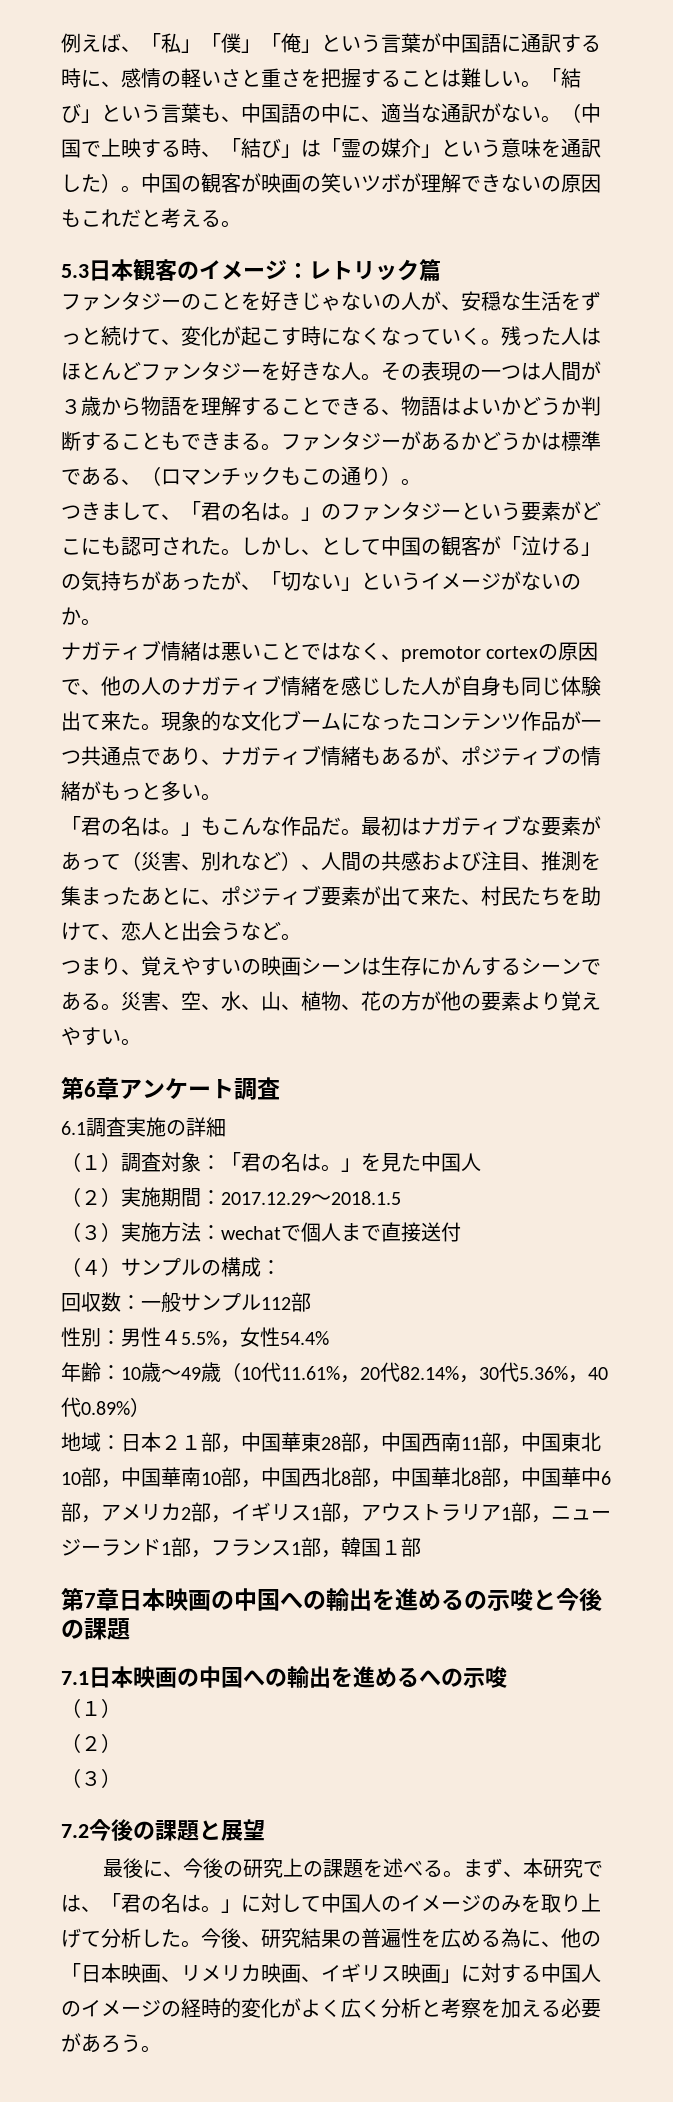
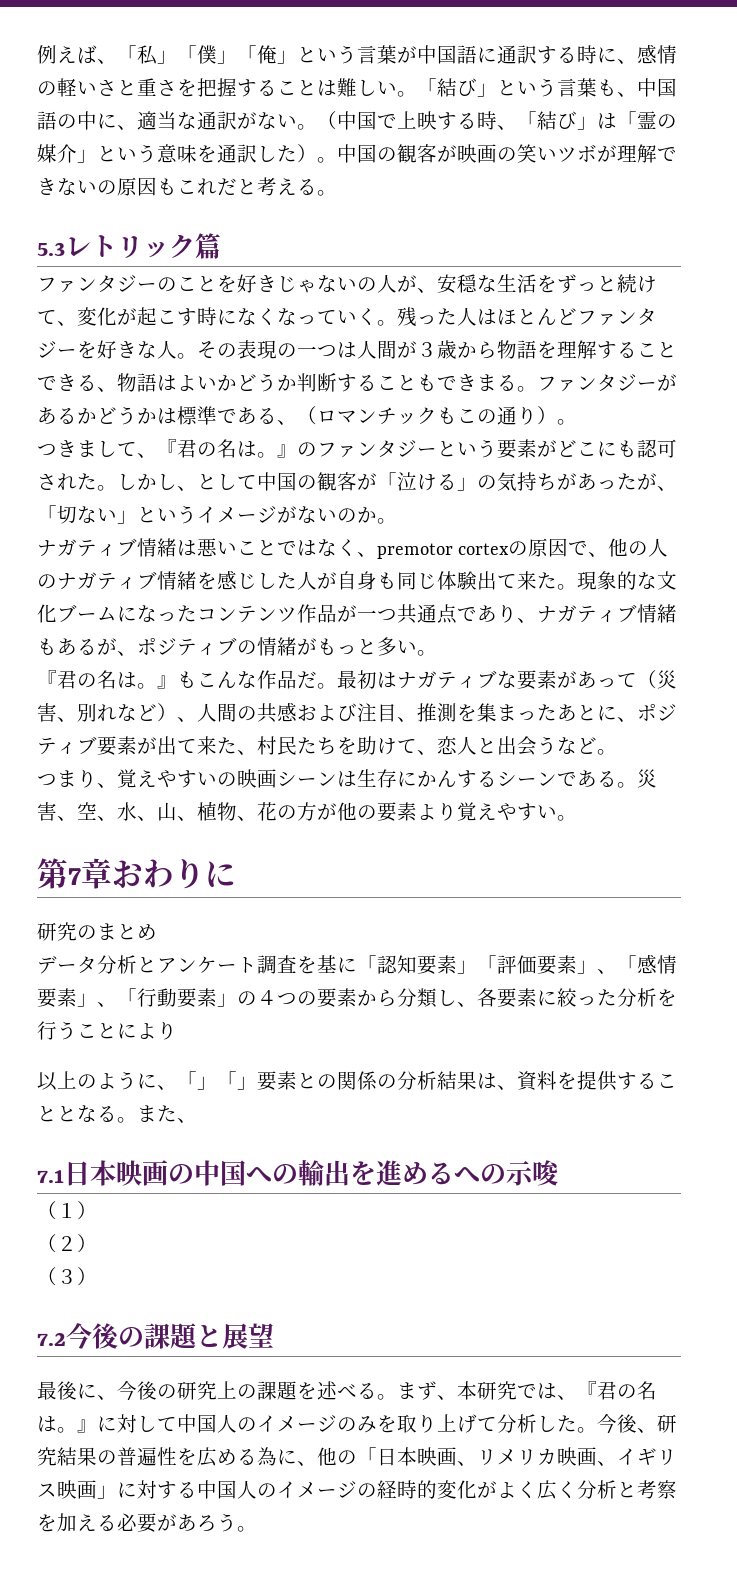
- 5.3日本観客のイメージ：レトリック篇
+ 5.3レトリック篇
- つきまして、「君の名は。」のファンタジーという要素がどこにも認可された。
+ つきまして、『君の名は。』のファンタジーという要素がどこにも認可された。
- 「君の名は。」もこんな作品だ。
+ 『君の名は。』もこんな作品だ。
- 第6章アンケート調査
- 6.1調査実施の詳細
- （１）調査対象：「君の名は。」を見た中国人
- （２）実施期間：2017.12.29～2018.1.5
- （３）実施方法：wechatで個人まで直接送付
- （４）サンプルの構成：
- 回収数：一般サンプル112部
- 性別：男性４5.5%，女性54.4%
- 年齢：10歳～49歳（10代11.61%，20代82.14%，30代5.36%，40代0.89%）
- 地域：日本２１部，中国華東28部，中国西南11部，中国東北10部，中国華南10部，中国西北8部，中国華北8部，中国華中6部，アメリカ2部，イギリス1部，アウストラリア1部，ニュージーランド1部，フランス1部，韓国１部
- 第7章日本映画の中国への輸出を進めるの示唆と今後の課題
+ 第7章おわりに
+ 研究のまとめ
+ データ分析とアンケート調査を基に「認知要素」「評価要素」、「感情要素」、「行動要素」の４つの要素から分類し、各要素に絞った分析を行うことにより
+ 以上のように、「」「」要素との関係の分析結果は、資料を提供することとなる。また、
- まず、本研究では、「君の名は。」に対して中国人のイメージのみを取り上げて分析した。
+ まず、本研究では、『君の名は。』に対して中国人のイメージのみを取り上げて分析した。

